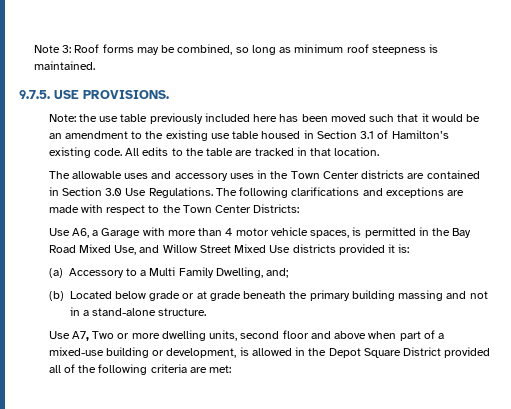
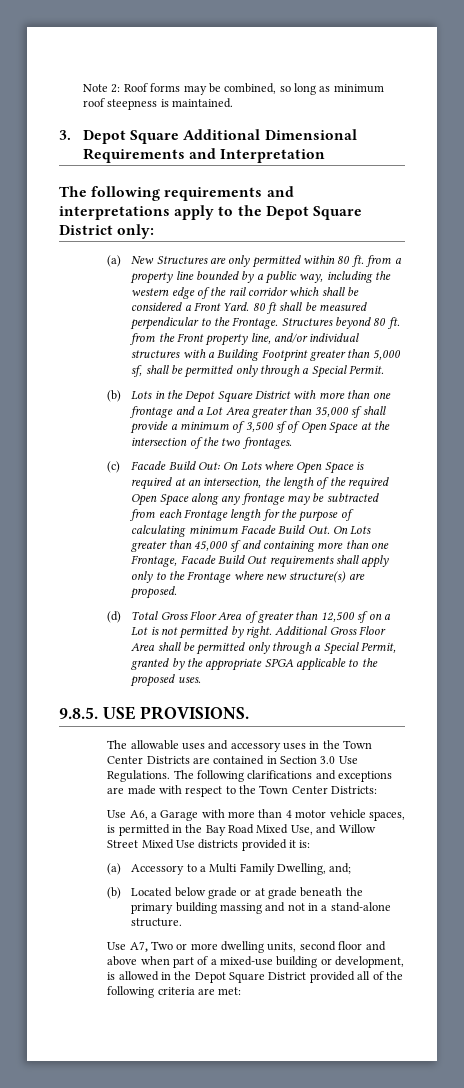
- Note 3: Roof forms may be combined, so long as minimum roof steepness is maintained.
+ Note 2: Roof forms may be combined, so long as minimum roof steepness is maintained.
- 9.7.5. USE PROVISIONS.
- Note: the use table previously included here has been moved such that it would be an amendment to the existing use table housed in Section 3.1 of Hamilton’s existing code. All edits to the table are tracked in that location.
+ 3. Depot Square Additional Dimensional Requirements and Interpretation
+ The following requirements and interpretations apply to the Depot Square District only:
+ (a) New Structures are only permitted within 80 ft. from a property line bounded by a public way, including the western edge of the rail corridor which shall be considered a Front Yard. 80 ft shall be measured perpendicular to the Frontage. Structures beyond 80 ft. from the Front property line, and/or individual structures with a Building Footprint greater than 5,000 sf, shall be permitted only through a Special Permit.
+ (b) Lots in the Depot Square District with more than one frontage and a Lot Area greater than 35,000 sf shall provide a minimum of 3,500 sf of Open Space at the intersection of the two frontages.
+ (c) Facade Build Out: On Lots where Open Space is required at an intersection, the length of the required Open Space along any frontage may be subtracted from each Frontage length for the purpose of calculating minimum Facade Build Out. On Lots greater than 45,000 sf and containing more than one Frontage, Facade Build Out requirements shall apply only to the Frontage where new structure(s) are proposed.
+ (d) Total Gross Floor Area of greater than 12,500 sf on a Lot is not permitted by right. Additional Gross Floor Area shall be permitted only through a Special Permit, granted by the appropriate SPGA applicable to the proposed uses.
+ 9.8.5. USE PROVISIONS.
- The allowable uses and accessory uses in the Town Center districts are contained in Section 3.0 Use Regulations.
+ The allowable uses and accessory uses in the Town Center Districts are contained in Section 3.0 Use Regulations.

